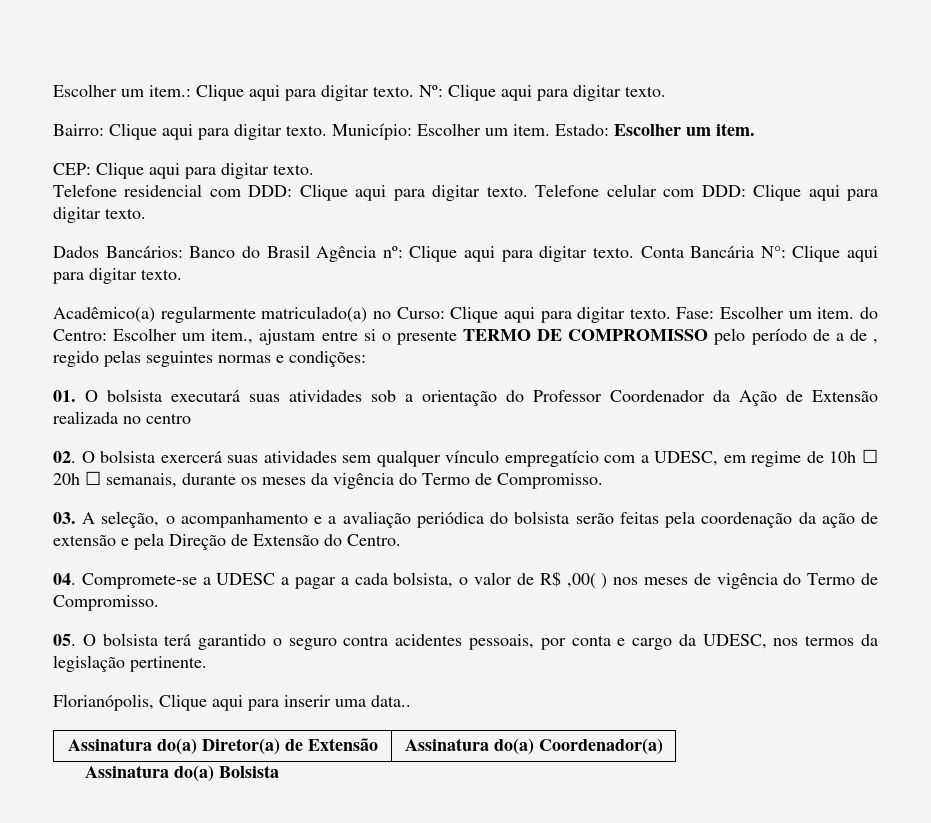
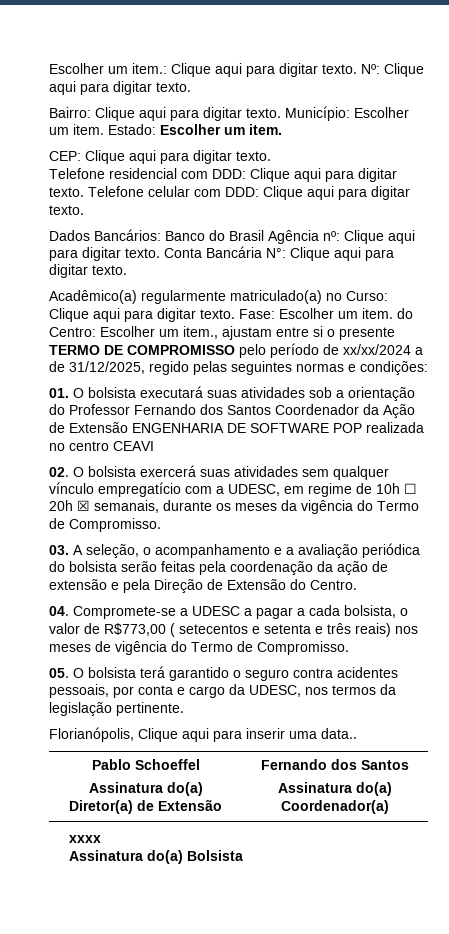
- Fase: Escolher um item. do Centro: Escolher um item., ajustam entre si o presente TERMO DE COMPROMISSO pelo período de a de , regido pelas seguintes normas e condições:
+ Fase: Escolher um item. do Centro: Escolher um item., ajustam entre si o presente TERMO DE COMPROMISSO pelo período de xx/xx/2024 a de 31/12/2025, regido pelas seguintes normas e condições:
- 01. O bolsista executará suas atividades sob a orientação do Professor Coordenador da Ação de Extensão realizada no centro
+ 01. O bolsista executará suas atividades sob a orientação do Professor Fernando dos Santos Coordenador da Ação de Extensão ENGENHARIA DE SOFTWARE POP realizada no centro CEAVI
- 02. O bolsista exercerá suas atividades sem qualquer vínculo empregatício com a UDESC, em regime de 10h ☐ 20h ☐ semanais, durante os meses da vigência do Termo de Compromisso.
+ 02. O bolsista exercerá suas atividades sem qualquer vínculo empregatício com a UDESC, em regime de 10h ☐ 20h ☒ semanais, durante os meses da vigência do Termo de Compromisso.
- 04. Compromete-se a UDESC a pagar a cada bolsista, o valor de R$ ,00( ) nos meses de vigência do Termo de Compromisso.
+ 04. Compromete-se a UDESC a pagar a cada bolsista, o valor de R$773,00 ( setecentos e setenta e três reais) nos meses de vigência do Termo de Compromisso.
- Assinatura do(a) Diretor(a) de Extensão | Assinatura do(a) Coordenador(a)
+ Pablo Schoeffel
+ Assinatura do(a) Diretor(a) de Extensão | Fernando dos Santos
+ Assinatura do(a) Coordenador(a)
+ xxxx

